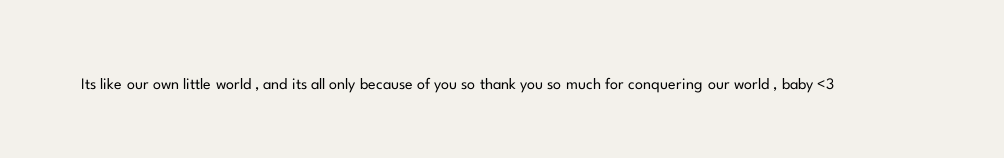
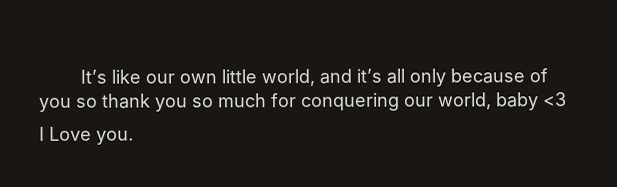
- Its like our own little world , and its all only because of you so thank you so much for conquering our world , baby <3
+ It’s like our own little world, and it’s all only because of you so thank you so much for conquering our world, baby <3
+ I Love you.

